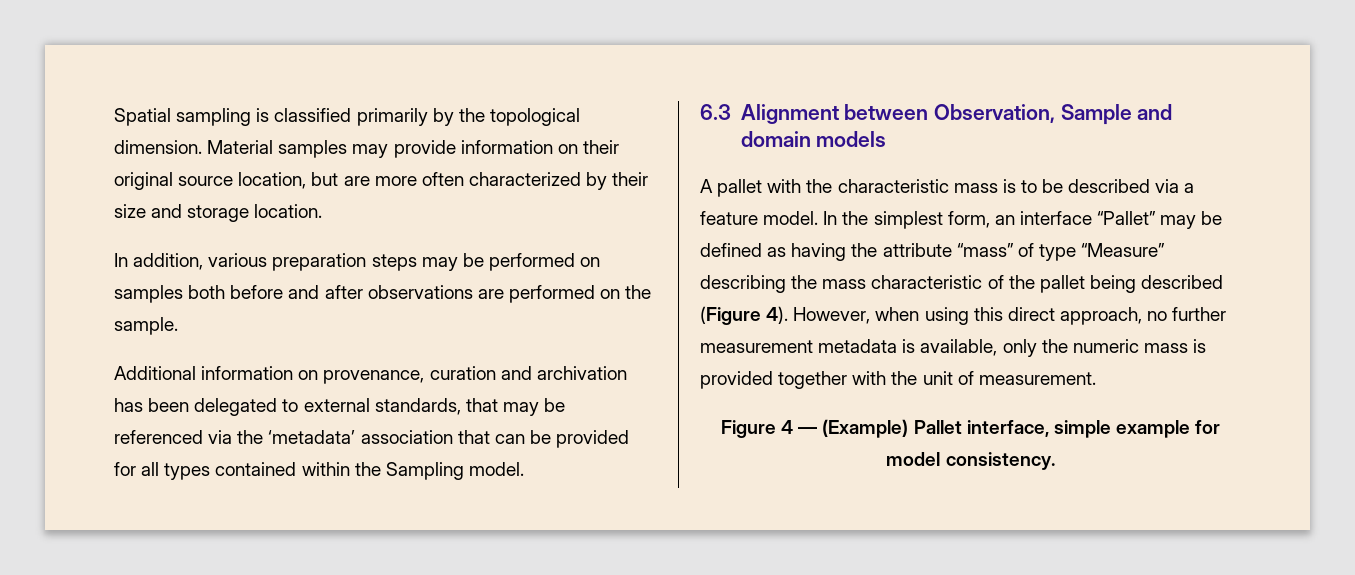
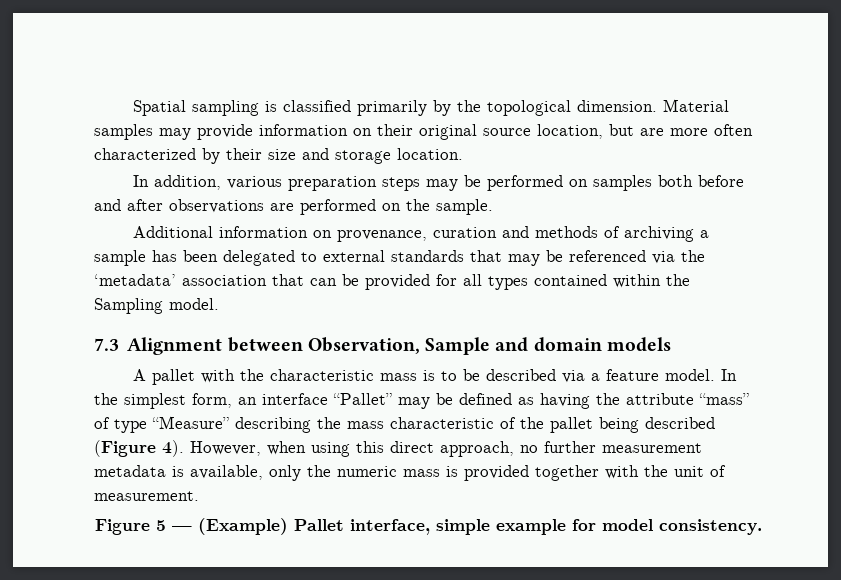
- Additional information on provenance, curation and archivation has been delegated to external standards, that may be referenced via the ‘metadata’ association that can be provided for all types contained within the Sampling model.
+ Additional information on provenance, curation and methods of archiving a sample has been delegated to external standards that may be referenced via the ‘metadata’ association that can be provided for all types contained within the Sampling model.
- 6.3 Alignment between Observation, Sample and domain models
+ 7.3 Alignment between Observation, Sample and domain models
- Figure 4 — (Example) Pallet interface, simple example for model consistency.
+ Figure 5 — (Example) Pallet interface, simple example for model consistency.

